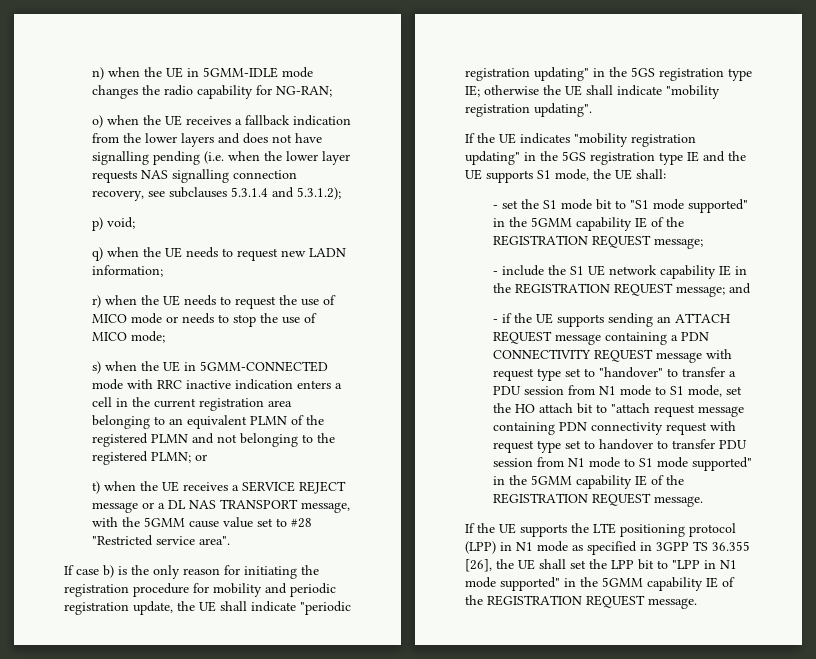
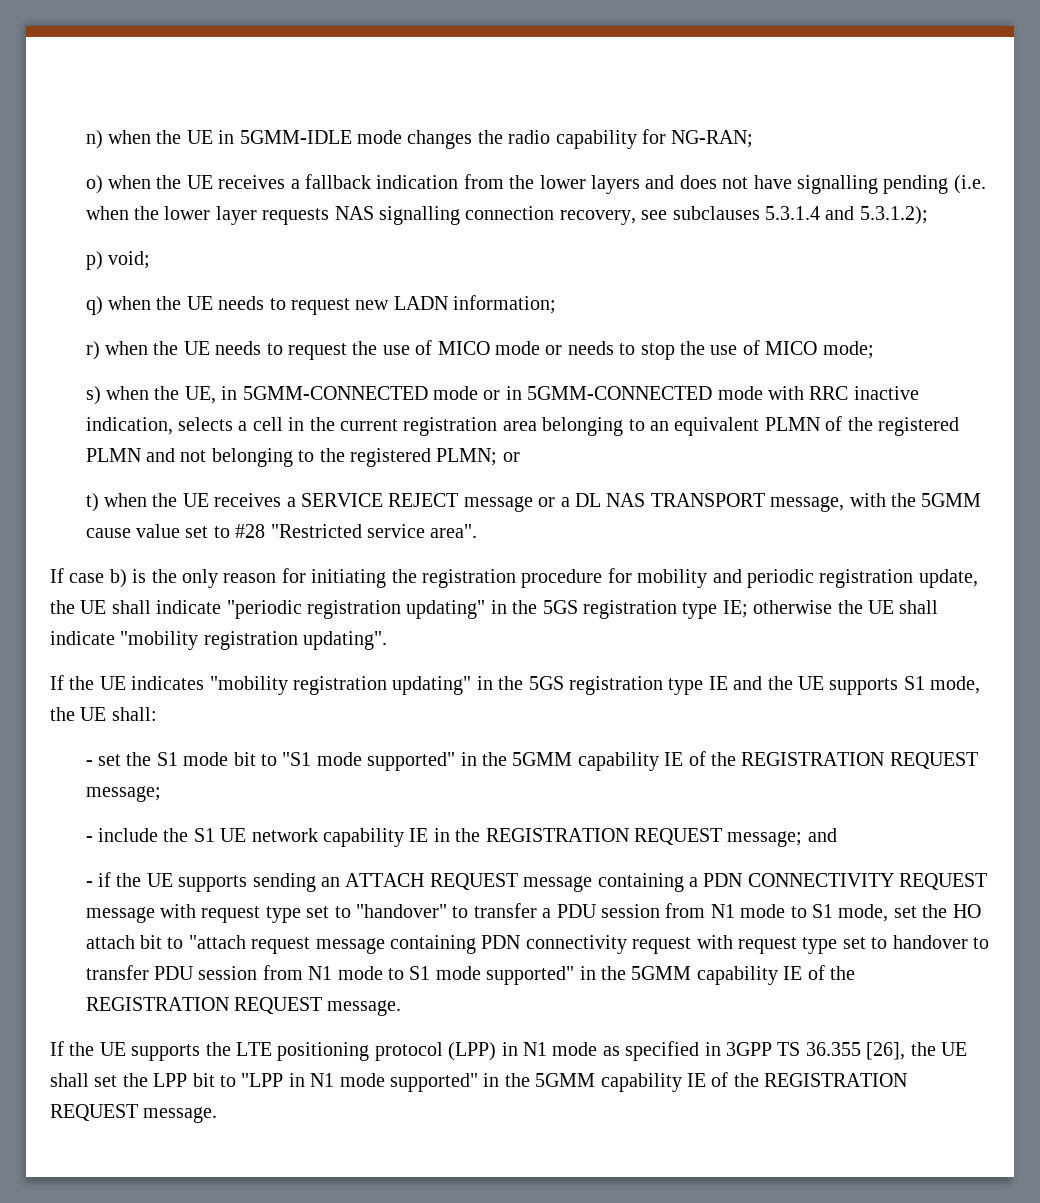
- s) when the UE in 5GMM-CONNECTED mode with RRC inactive indication enters a cell in the current registration area belonging to an equivalent PLMN of the registered PLMN and not belonging to the registered PLMN; or
+ s) when the UE, in 5GMM-CONNECTED mode or in 5GMM-CONNECTED mode with RRC inactive indication, selects a cell in the current registration area belonging to an equivalent PLMN of the registered PLMN and not belonging to the registered PLMN; or

